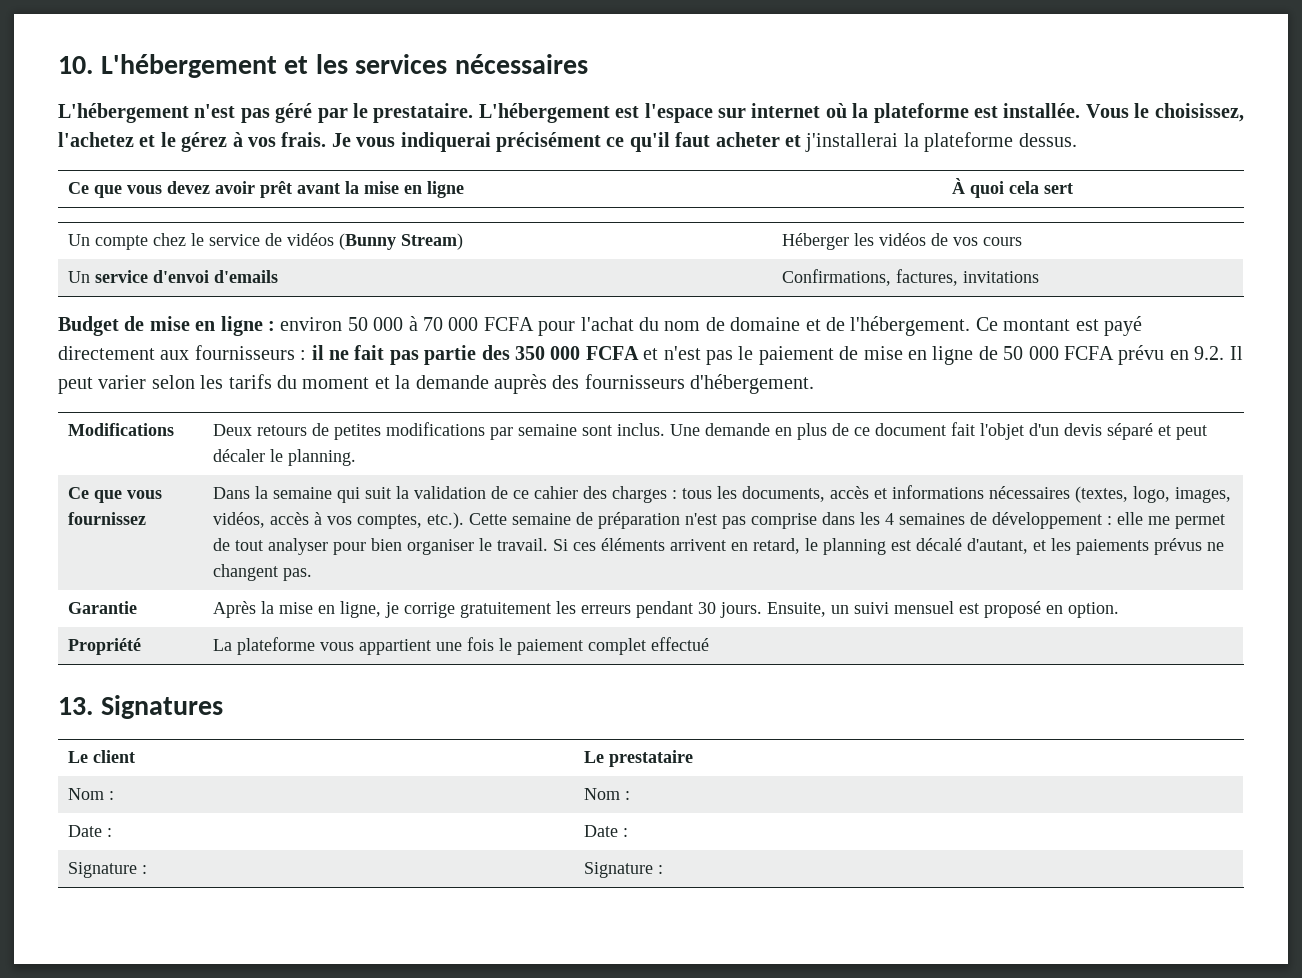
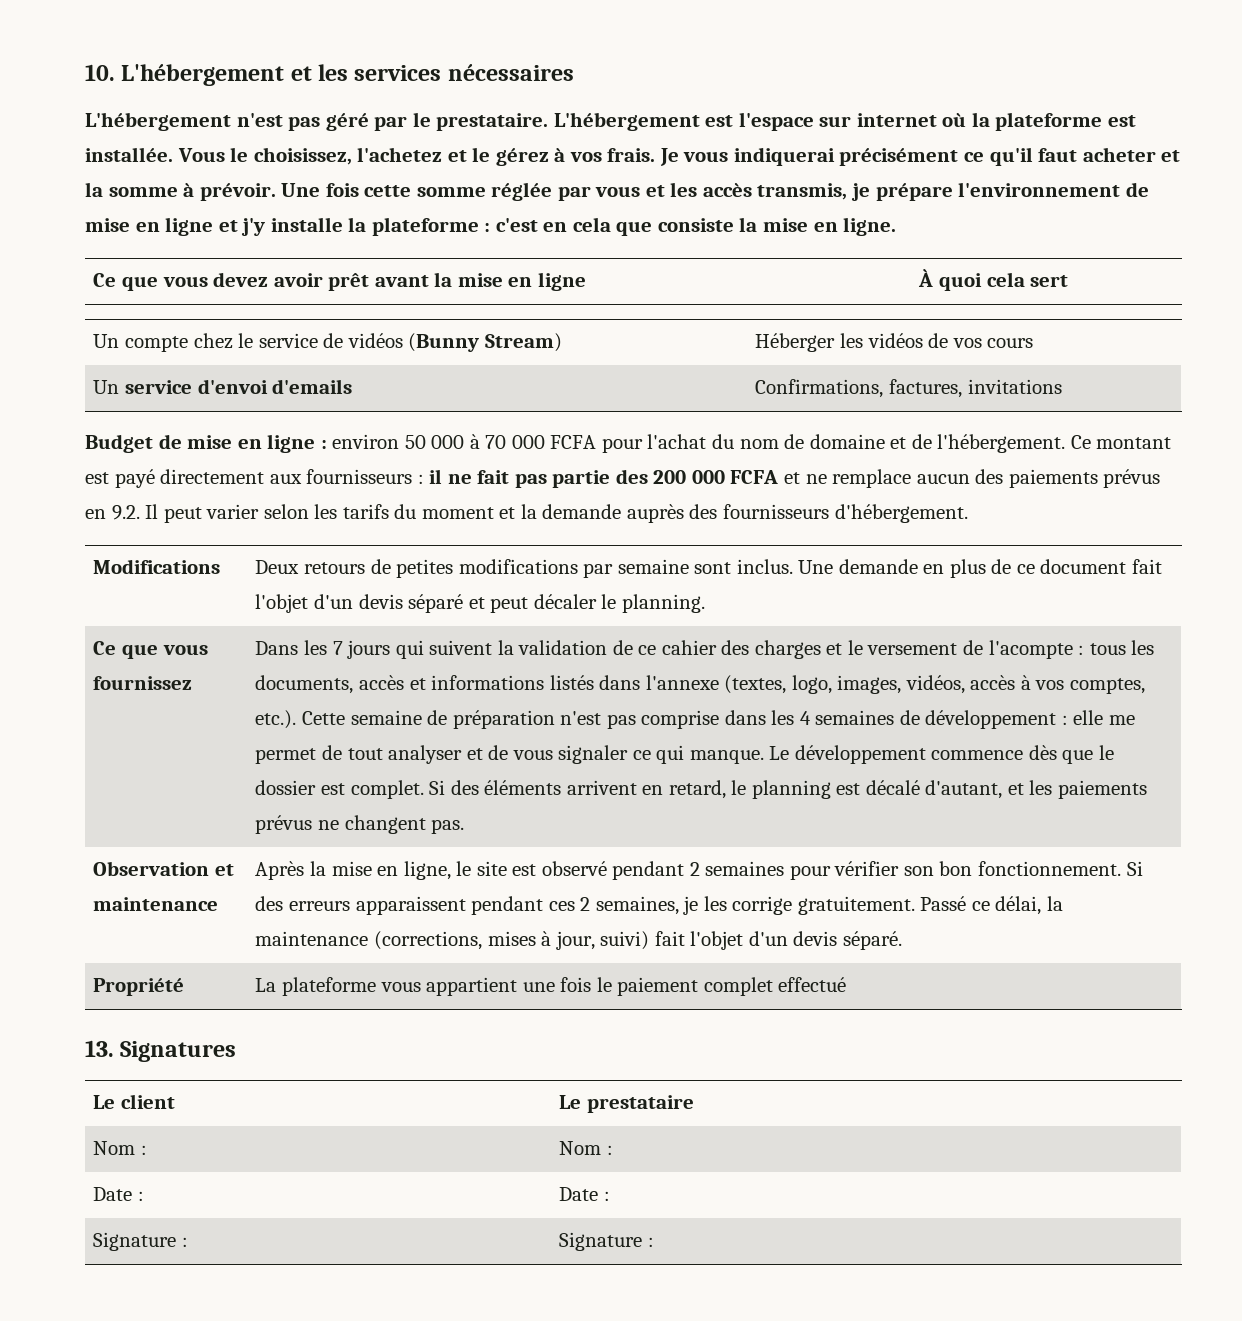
- Je vous indiquerai précisément ce qu'il faut acheter et j'installerai la plateforme dessus.
+ Je vous indiquerai précisément ce qu'il faut acheter et la somme à prévoir. Une fois cette somme réglée par vous et les accès transmis, je prépare l'environnement de mise en ligne et j'y installe la plateforme : c'est en cela que consiste la mise en ligne.
- Ce montant est payé directement aux fournisseurs : il ne fait pas partie des 350 000 FCFA et n'est pas le paiement de mise en ligne de 50 000 FCFA prévu en 9.2. Il peut varier selon les tarifs du moment et la demande auprès des fournisseurs d'hébergement.
+ Ce montant est payé directement aux fournisseurs : il ne fait pas partie des 200 000 FCFA et ne remplace aucun des paiements prévus en 9.2. Il peut varier selon les tarifs du moment et la demande auprès des fournisseurs d'hébergement.
- Dans la semaine qui suit la validation de ce cahier des charges : tous les documents, accès et informations nécessaires (textes, logo, images, vidéos, accès à vos comptes, etc.). Cette semaine de préparation n'est pas comprise dans les 4 semaines de développement : elle me permet de tout analyser pour bien organiser le travail. Si ces éléments arrivent en retard, le planning est décalé d'autant, et les paiements prévus ne changent pas.
+ Dans les 7 jours qui suivent la validation de ce cahier des charges et le versement de l'acompte : tous les documents, accès et informations listés dans l'annexe (textes, logo, images, vidéos, accès à vos comptes, etc.). Cette semaine de préparation n'est pas comprise dans les 4 semaines de développement : elle me permet de tout analyser et de vous signaler ce qui manque. Le développement commence dès que le dossier est complet. Si des éléments arrivent en retard, le planning est décalé d'autant, et les paiements prévus ne changent pas.
- Garantie
+ Observation et maintenance
- Après la mise en ligne, je corrige gratuitement les erreurs pendant 30 jours. Ensuite, un suivi mensuel est proposé en option.
+ Après la mise en ligne, le site est observé pendant 2 semaines pour vérifier son bon fonctionnement. Si des erreurs apparaissent pendant ces 2 semaines, je les corrige gratuitement. Passé ce délai, la maintenance (corrections, mises à jour, suivi) fait l'objet d'un devis séparé.

